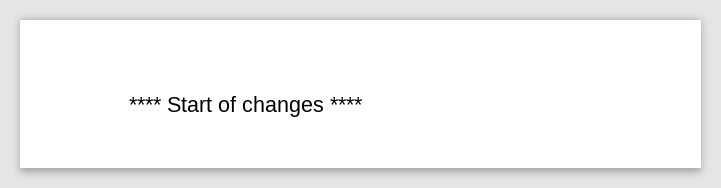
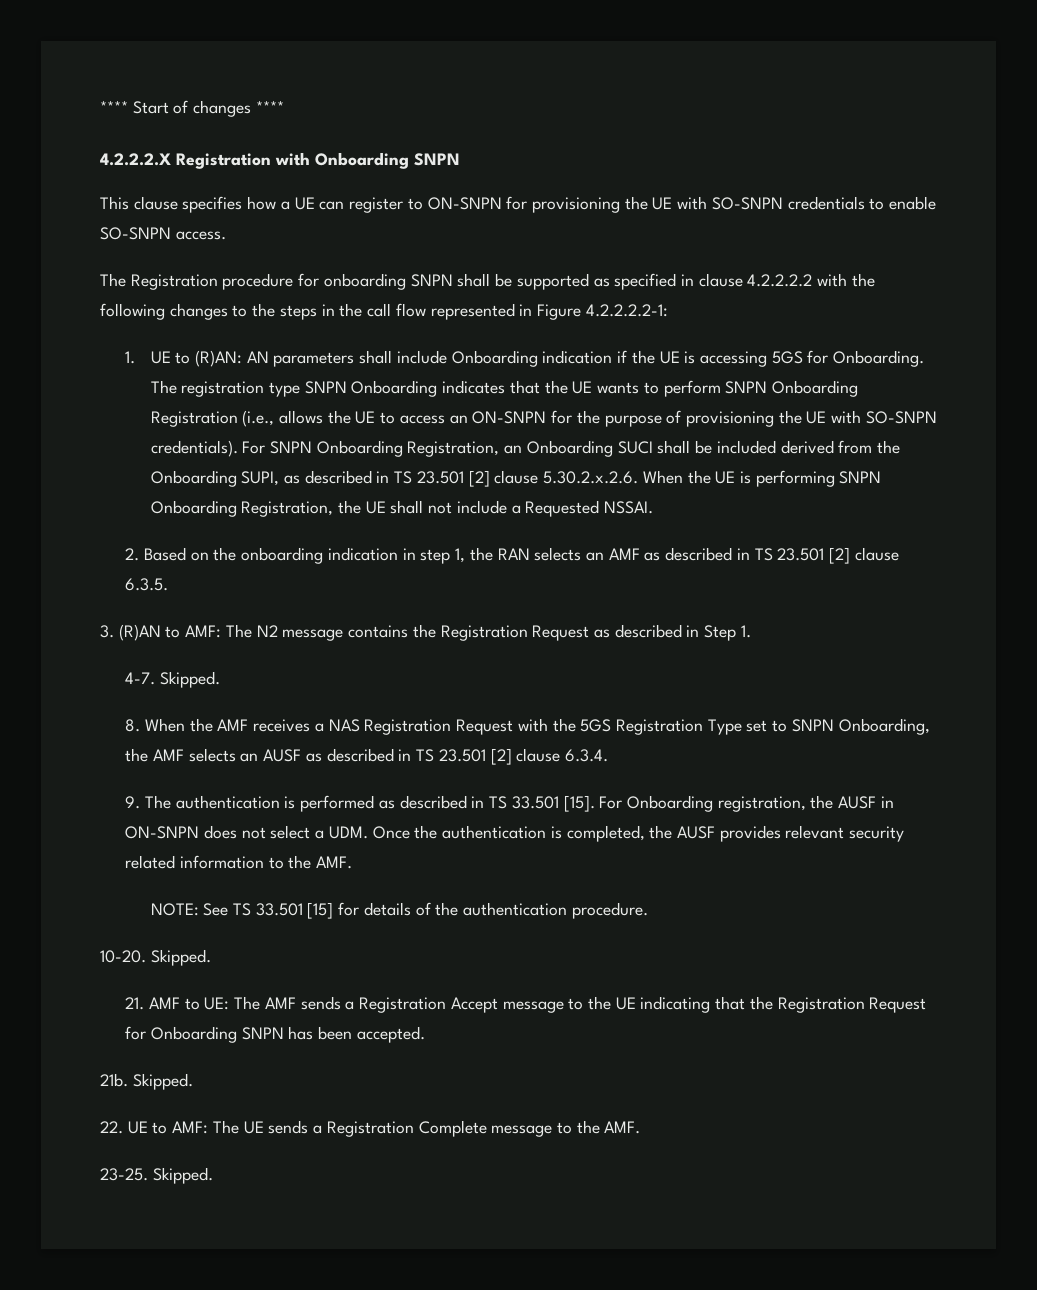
+ 4.2.2.2.X Registration with Onboarding SNPN
+ This clause specifies how a UE can register to ON-SNPN for provisioning the UE with SO-SNPN credentials to enable SO-SNPN access.
+ The Registration procedure for onboarding SNPN shall be supported as specified in clause 4.2.2.2.2 with the following changes to the steps in the call flow represented in Figure 4.2.2.2.2-1:
+ 1. UE to (R)AN: AN parameters shall include Onboarding indication if the UE is accessing 5GS for Onboarding. The registration type SNPN Onboarding indicates that the UE wants to perform SNPN Onboarding Registration (i.e., allows the UE to access an ON-SNPN for the purpose of provisioning the UE with SO-SNPN credentials). For SNPN Onboarding Registration, an Onboarding SUCI shall be included derived from the Onboarding SUPI, as described in TS 23.501 [2] clause 5.30.2.x.2.6. When the UE is performing SNPN Onboarding Registration, the UE shall not include a Requested NSSAI.
+ 2. Based on the onboarding indication in step 1, the RAN selects an AMF as described in TS 23.501 [2] clause 6.3.5.
+ 3. (R)AN to AMF: The N2 message contains the Registration Request as described in Step 1.
+ 4-7. Skipped.
+ 8. When the AMF receives a NAS Registration Request with the 5GS Registration Type set to SNPN Onboarding, the AMF selects an AUSF as described in TS 23.501 [2] clause 6.3.4.
+ 9. The authentication is performed as described in TS 33.501 [15]. For Onboarding registration, the AUSF in ON-SNPN does not select a UDM. Once the authentication is completed, the AUSF provides relevant security related information to the AMF.
+ NOTE: See TS 33.501 [15] for details of the authentication procedure.
+ 10-20. Skipped.
+ 21. AMF to UE: The AMF sends a Registration Accept message to the UE indicating that the Registration Request for Onboarding SNPN has been accepted.
+ 21b. Skipped.
+ 22. UE to AMF: The UE sends a Registration Complete message to the AMF.
+ 23-25. Skipped.

